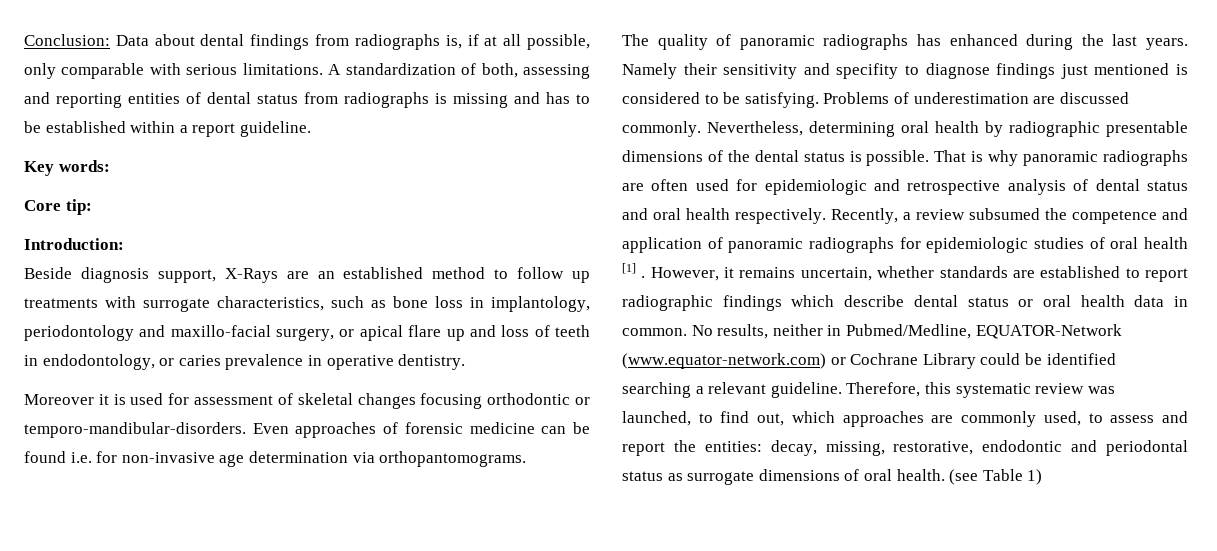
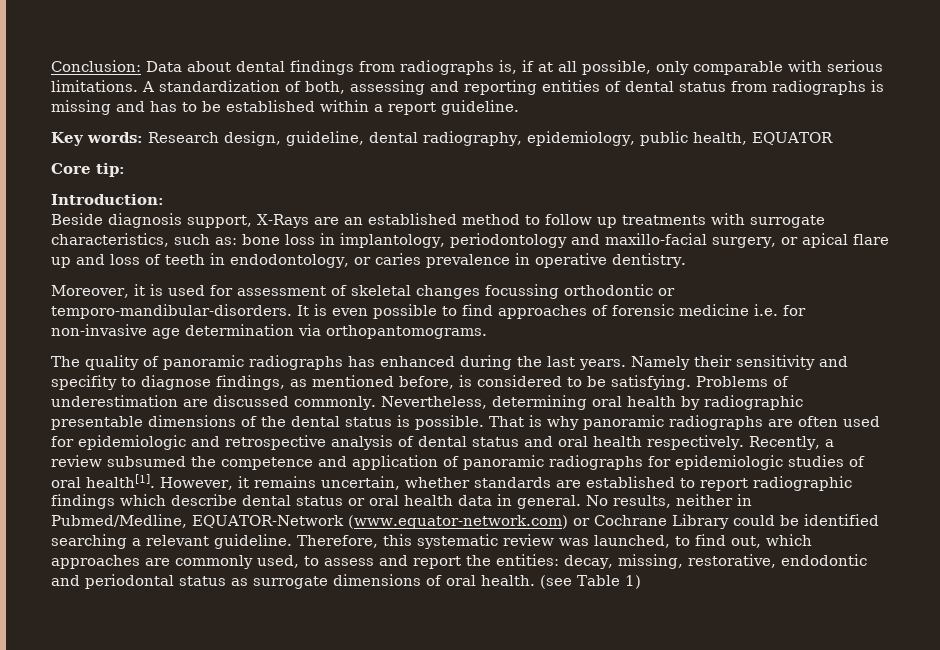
- Key words:
+ Key words: Research design, guideline, dental radiography, epidemiology, public health, EQUATOR
- Beside diagnosis support, X-Rays are an established method to follow up treatments with surrogate characteristics, such as bone loss in implantology, periodontology and maxillo-facial surgery, or apical flare up and loss of teeth in endodontology, or caries prevalence in operative dentistry.
+ Beside diagnosis support, X-Rays are an established method to follow up treatments with surrogate characteristics, such as: bone loss in implantology, periodontology and maxillo-facial surgery, or apical flare up and loss of teeth in endodontology, or caries prevalence in operative dentistry.
- Moreover it is used for assessment of skeletal changes focusing orthodontic or temporo-mandibular-disorders.
+ Moreover, it is used for assessment of skeletal changes focussing orthodontic or temporo-mandibular-disorders.
- Even approaches of forensic medicine can be found i.e. for non-invasive age determination via orthopantomograms.
+ It is even possible to find approaches of forensic medicine i.e. for non-invasive age determination via orthopantomograms.
- Namely their sensitivity and specifity to diagnose findings just mentioned is considered to be satisfying.
+ Namely their sensitivity and specifity to diagnose findings, as mentioned before, is considered to be satisfying.
- Recently, a review subsumed the competence and application of panoramic radiographs for epidemiologic studies of oral health [1] .
+ Recently, a review subsumed the competence and application of panoramic radiographs for epidemiologic studies of oral health[1].
- However, it remains uncertain, whether standards are established to report radiographic findings which describe dental status or oral health data in common.
+ However, it remains uncertain, whether standards are established to report radiographic findings which describe dental status or oral health data in general.

